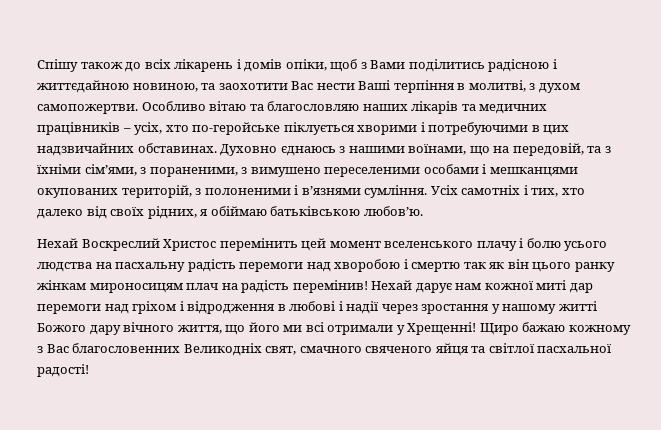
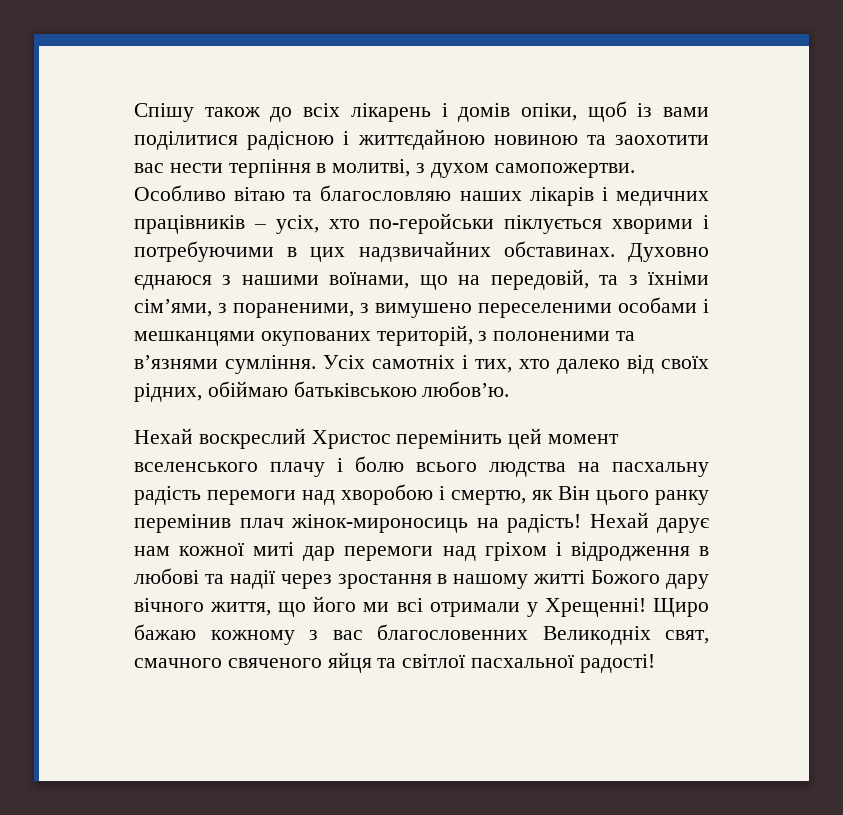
- Спішу також до всіх лікарень і домів опіки, щоб з Вами поділитись радісною і життєдайною новиною, та заохотити Вас нести Ваші терпіння в молитві, з духом самопожертви.
+ Спішу також до всіх лікарень і домів опіки, щоб із вами поділитися радісною і життєдайною новиною та заохотити вас нести терпіння в молитві, з духом самопожертви.
- Особливо вітаю та благословляю наших лікарів та медичних працівників – усіх, хто по-геройське піклується хворими і потребуючими в цих надзвичайних обставинах.
+ Особливо вітаю та благословляю наших лікарів і медичних працівників – усіх, хто по-геройськи піклується хворими і потребуючими в цих надзвичайних обставинах.
- Духовно єднаюсь з нашими воїнами, що на передовій, та з їхніми сім’ями, з пораненими, з вимушено переселеними особами і мешканцями окупованих територій, з полоненими і в’язнями сумління.
+ Духовно єднаюся з нашими воїнами, що на передовій, та з їхніми сім’ями, з пораненими, з вимушено переселеними особами і мешканцями окупованих територій, з полоненими та в’язнями сумління.
- Усіх самотніх і тих, хто далеко від своїх рідних, я обіймаю батьківською любов’ю.
+ Усіх самотніх і тих, хто далеко від своїх рідних, обіймаю батьківською любов’ю.
- Нехай Воскреслий Христос перемінить цей момент вселенського плачу і болю усього людства на пасхальну радість перемоги над хворобою і смертю так як він цього ранку жінкам мироносицям плач на радість перемінив!
+ Нехай воскреслий Христос перемінить цей момент вселенського плачу і болю всього людства на пасхальну радість перемоги над хворобою і смертю, як Він цього ранку перемінив плач жінок-мироносиць на радість!
- Нехай дарує нам кожної миті дар перемоги над гріхом і відродження в любові і надії через зростання у нашому житті Божого дару вічного життя, що його ми всі отримали у Хрещенні!
+ Нехай дарує нам кожної миті дар перемоги над гріхом і відродження в любові та надії через зростання в нашому житті Божого дару вічного життя, що його ми всі отримали у Хрещенні!
- Щиро бажаю кожному з Вас благословенних Великодніх свят, смачного свяченого яйця та світлої пасхальної радості!
+ Щиро бажаю кожному з вас благословенних Великодніх свят, смачного свяченого яйця та світлої пасхальної радості!

